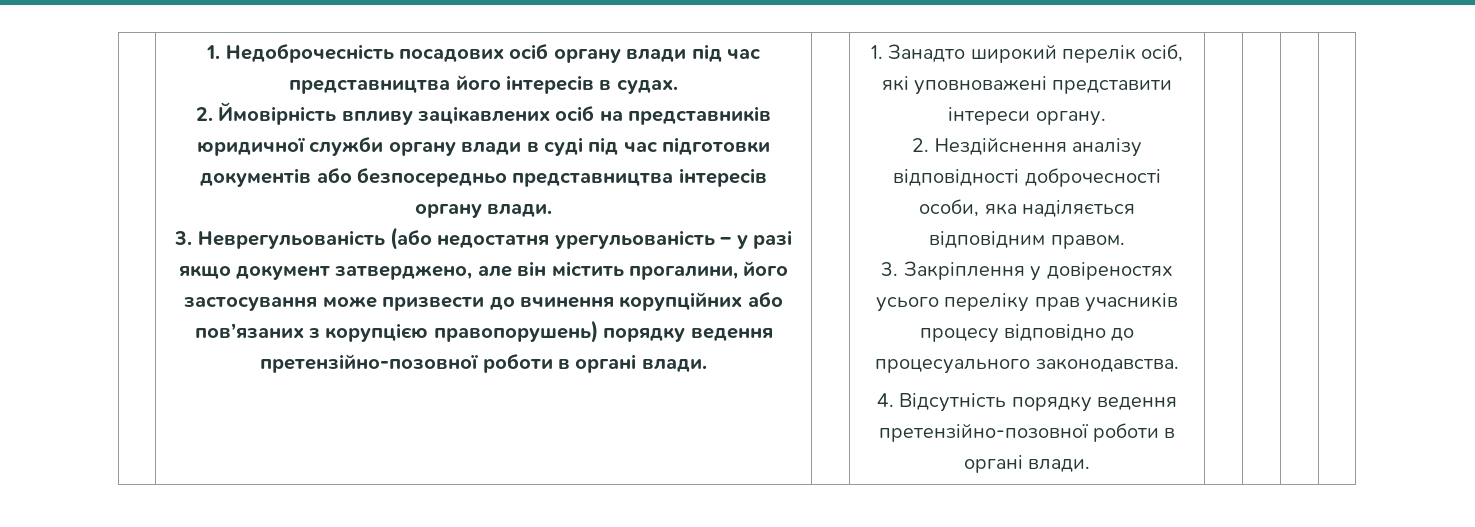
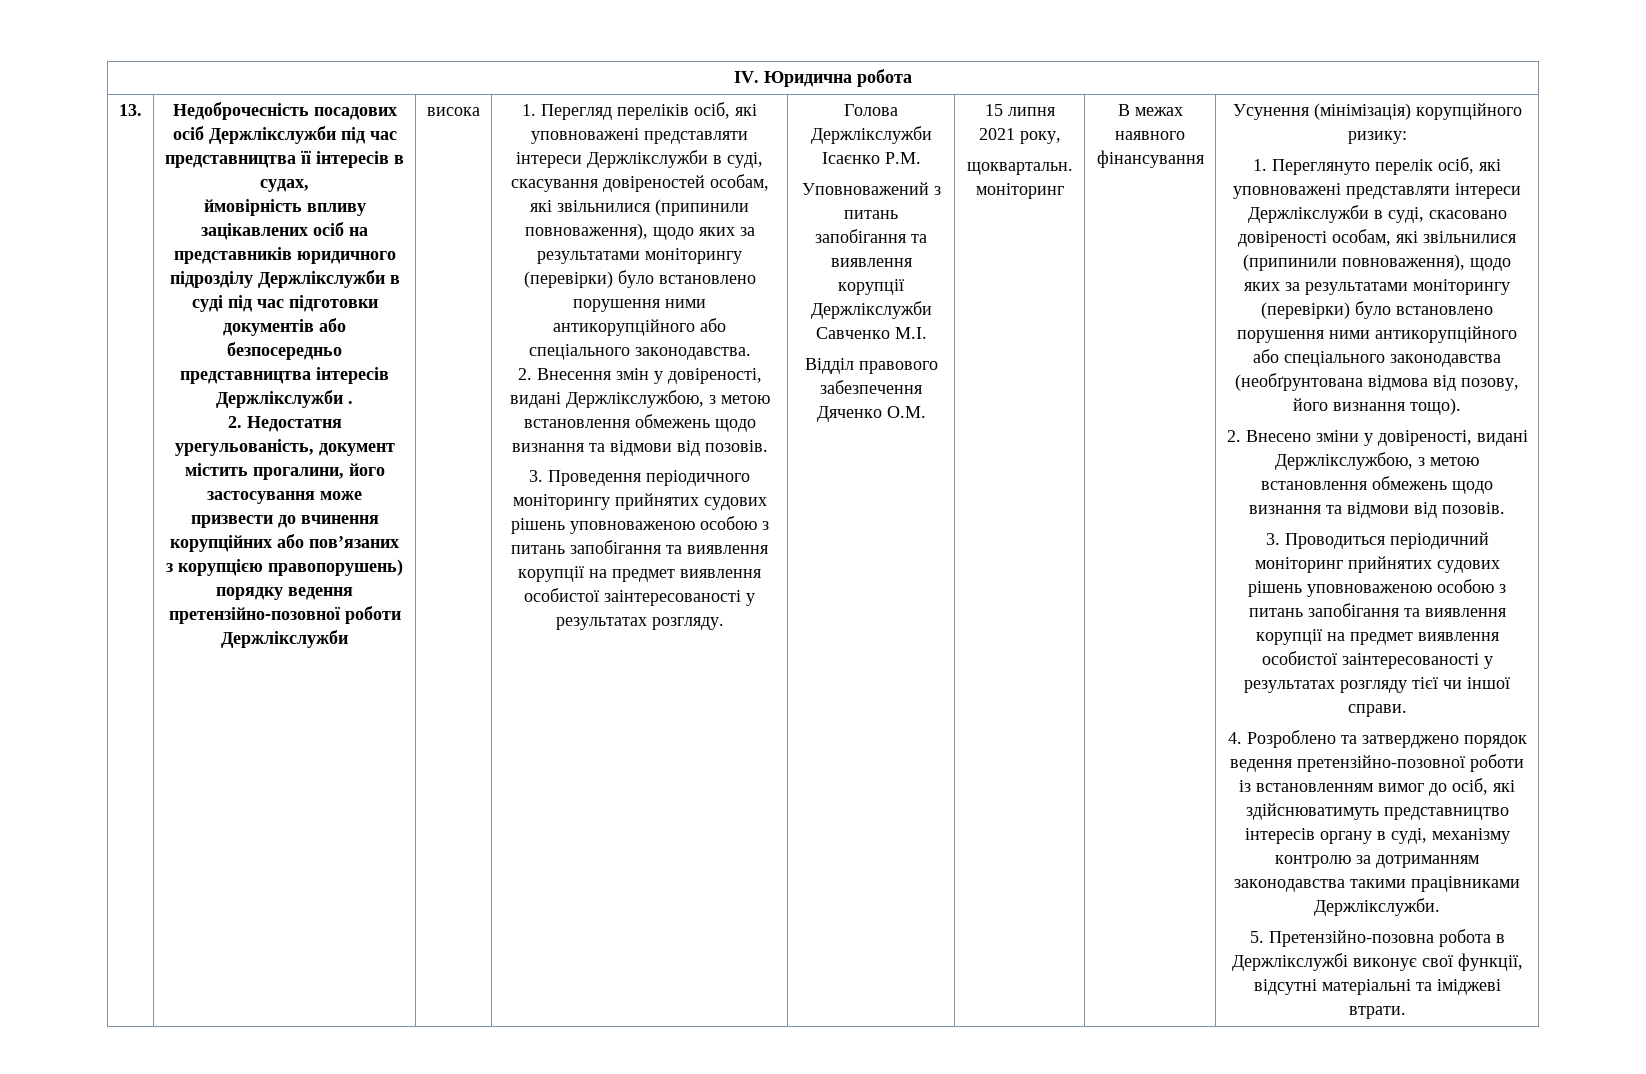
- 1. Недоброчесність посадових осіб органу влади під час представництва його інтересів в судах.
- 2. Ймовірність впливу зацікавлених осіб на представників юридичної служби органу влади в суді під час підготовки документів або безпосередньо представництва інтересів органу влади.
- 3. Неврегульованість (або недостатня урегульованість – у разі якщо документ затверджено, але він містить прогалини, його застосування може призвести до вчинення корупційних або пов’язаних з корупцією правопорушень) порядку ведення претензійно-позовної роботи в органі влади. | | 1. Занадто широкий перелік осіб, які уповноважені представити інтереси органу.
- 2. Нездійснення аналізу відповідності доброчесності особи, яка наділяється відповідним правом.
- 3. Закріплення у довіреностях усього переліку прав учасників процесу відповідно до процесуального законодавства.
- 4. Відсутність порядку ведення претензійно-позовної роботи в органі влади.
+ IV. Юридична робота
+ 13. | Недоброчесність посадових осіб Держлікслужби під час представництва її інтересів в судах,
+ ймовірність впливу зацікавлених осіб на представників юридичного підрозділу Держлікслужби в суді під час підготовки документів або безпосередньо представництва інтересів Держлікслужби .
+ 2. Недостатня урегульованість, документ містить прогалини, його застосування може призвести до вчинення корупційних або пов’язаних з корупцією правопорушень) порядку ведення претензійно-позовної роботи Держлікслужби | висока | 1. Перегляд переліків осіб, які уповноважені представляти інтереси Держлікслужби в суді, скасування довіреностей особам, які звільнилися (припинили повноваження), щодо яких за результатами моніторингу (перевірки) було встановлено порушення ними антикорупційного або спеціального законодавства.
+ 2. Внесення змін у довіреності, видані Держлікслужбою, з метою встановлення обмежень щодо визнання та відмови від позовів.
+ 3. Проведення періодичного моніторингу прийнятих судових рішень уповноваженою особою з питань запобігання та виявлення корупції на предмет виявлення особистої заінтересованості у результатах розгляду. | Голова Держлікслужби Ісаєнко Р.М.
+ Уповноважений з питань запобігання та виявлення корупції Держлікслужби Савченко М.І.
+ Відділ правового забезпечення Дяченко О.М. | 15 липня 2021 року,
+ щоквартальн. моніторинг | В межах наявного фінансування | Усунення (мінімізація) корупційного ризику:
+ 1. Переглянуто перелік осіб, які уповноважені представляти інтереси Держлікслужби в суді, скасовано довіреності особам, які звільнилися (припинили повноваження), щодо яких за результатами моніторингу (перевірки) було встановлено порушення ними антикорупційного або спеціального законодавства (необґрунтована відмова від позову, його визнання тощо).
+ 2. Внесено зміни у довіреності, видані Держлікслужбою, з метою встановлення обмежень щодо визнання та відмови від позовів.
+ 3. Проводиться періодичний моніторинг прийнятих судових рішень уповноваженою особою з питань запобігання та виявлення корупції на предмет виявлення особистої заінтересованості у результатах розгляду тієї чи іншої справи.
+ 4. Розроблено та затверджено порядок ведення претензійно-позовної роботи із встановленням вимог до осіб, які здійснюватимуть представництво інтересів органу в суді, механізму контролю за дотриманням законодавства такими працівниками Держлікслужби.
+ 5. Претензійно-позовна робота в Держлікслужбі виконує свої функції, відсутні матеріальні та іміджеві втрати.

